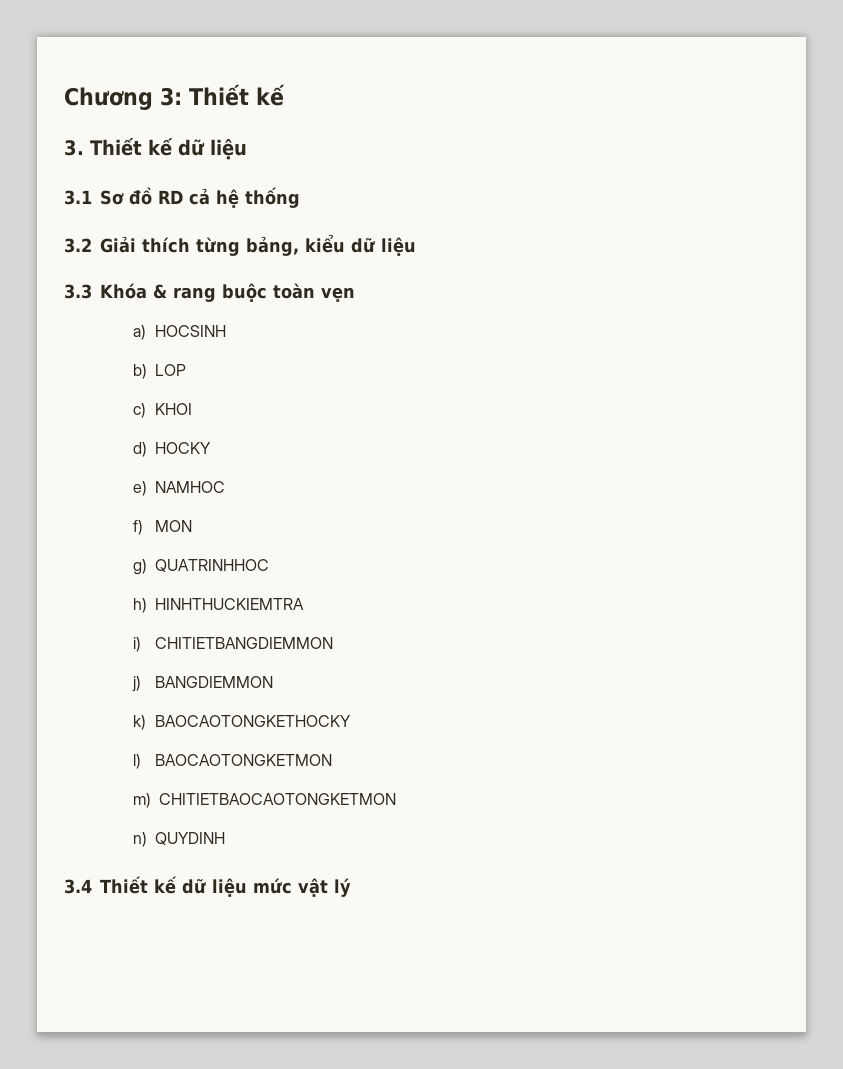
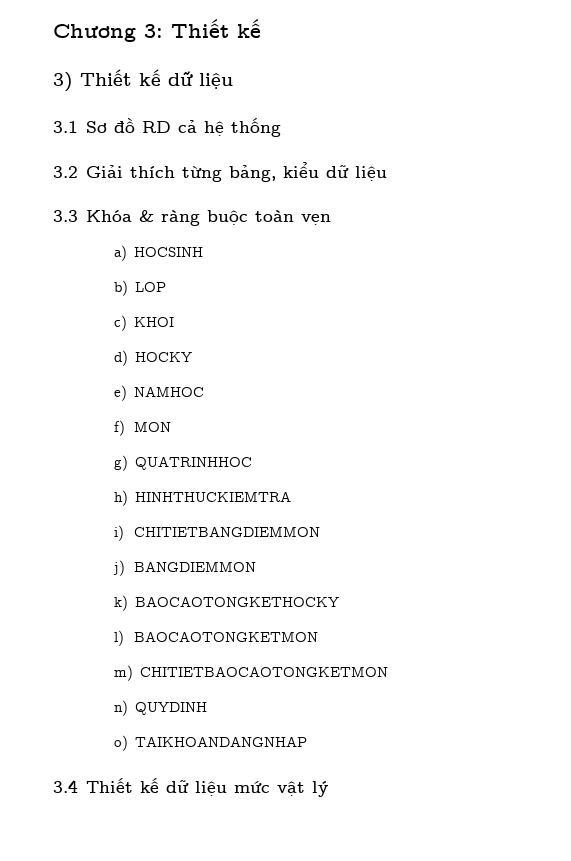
- 3. Thiết kế dữ liệu
+ 3) Thiết kế dữ liệu
- 3.3 Khóa & rang buộc toàn vẹn
+ 3.3 Khóa & ràng buộc toàn vẹn
+ o) TAIKHOANDANGNHAP

